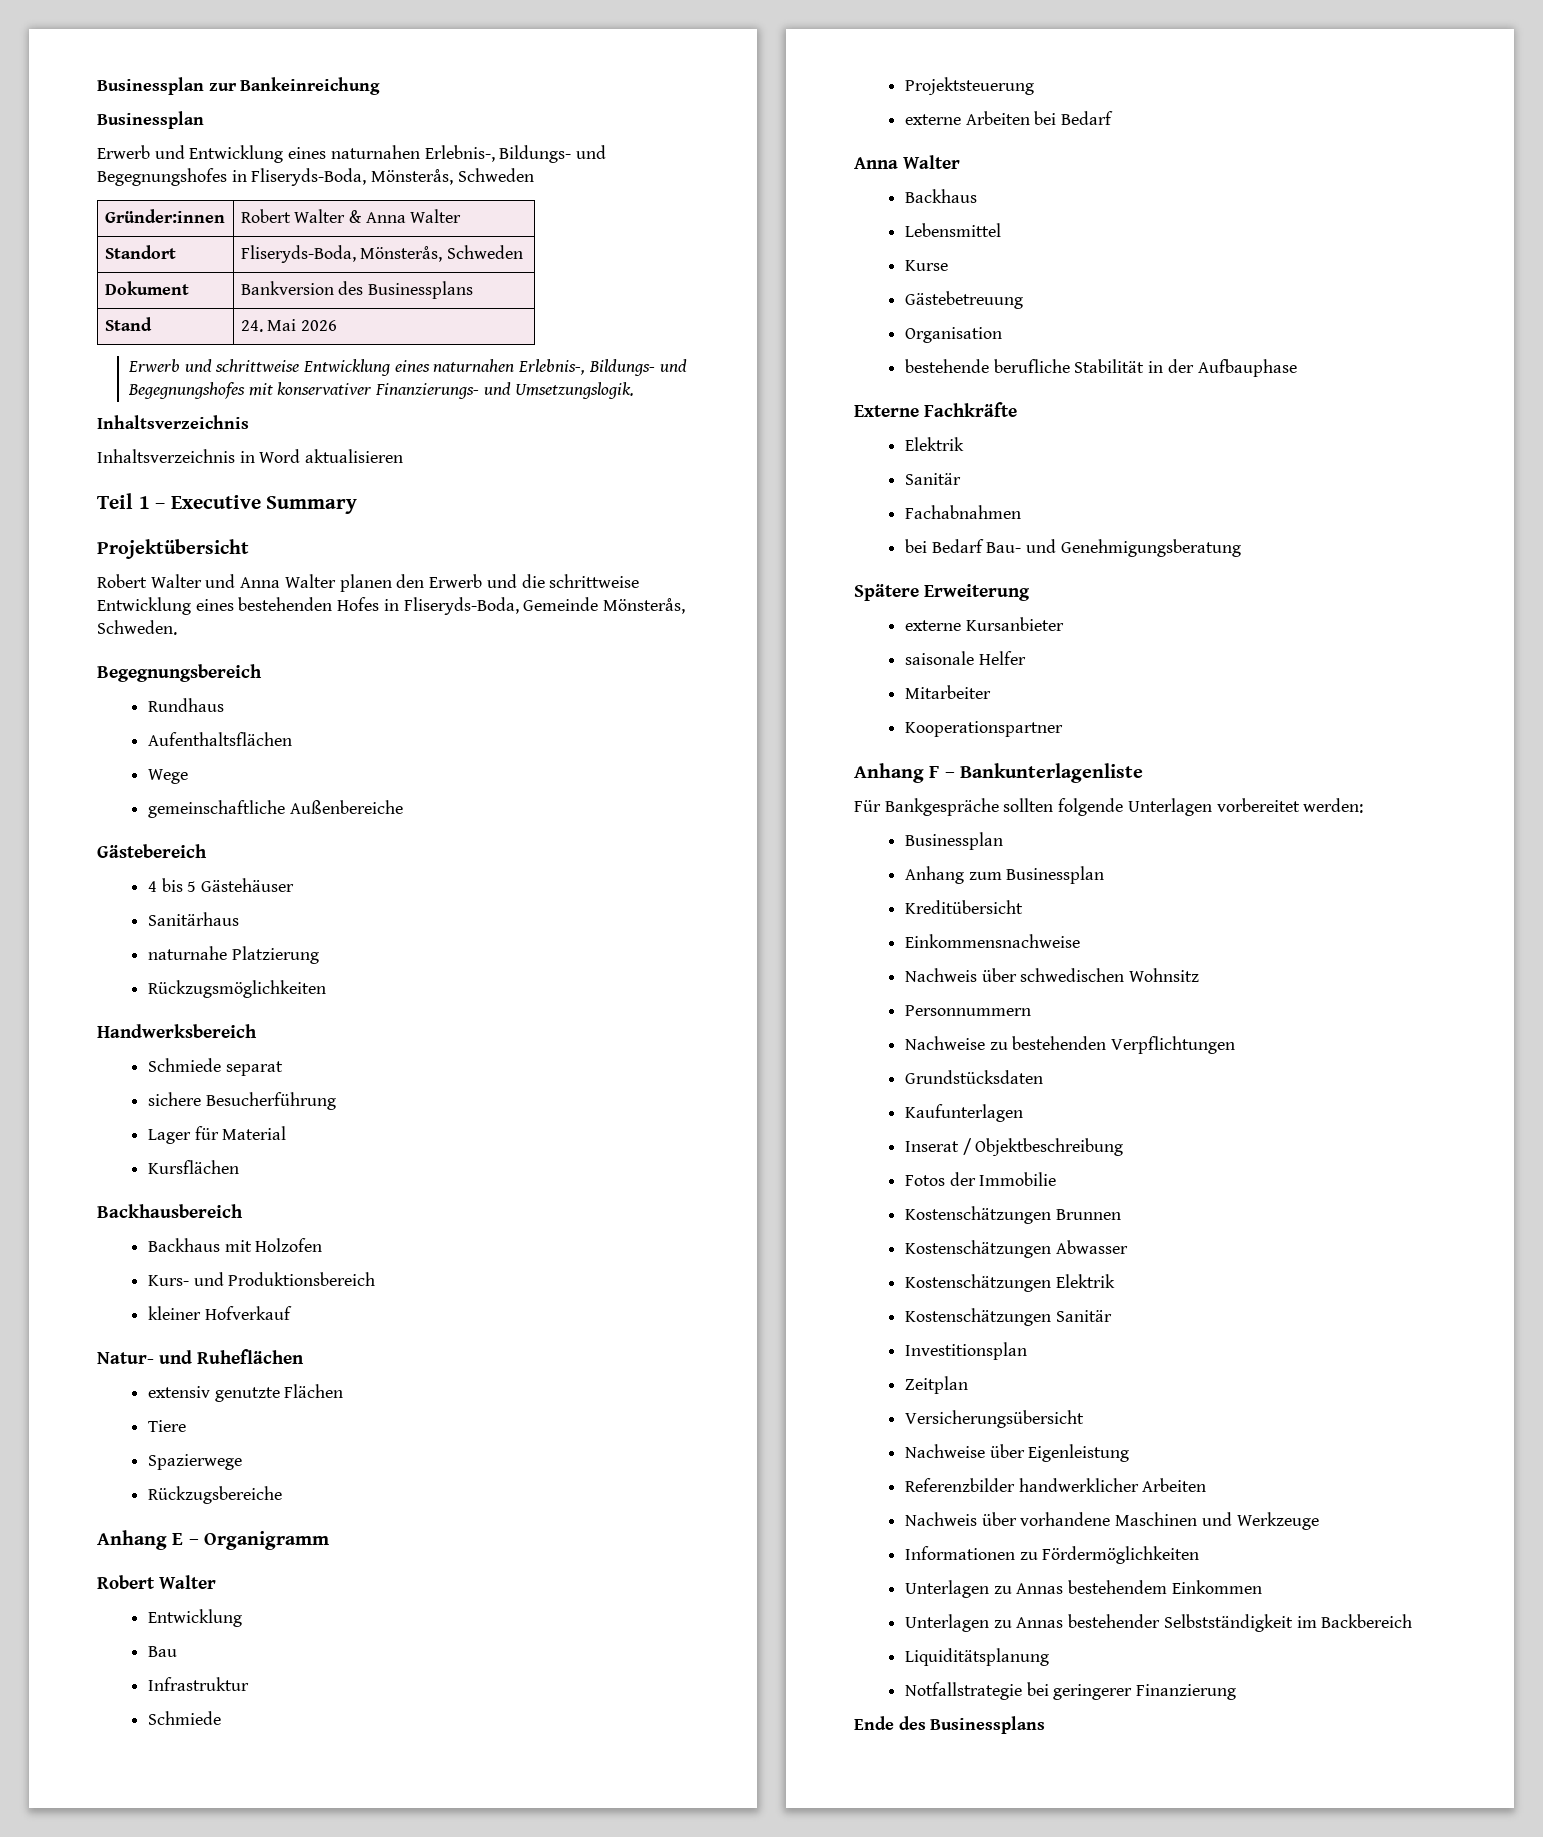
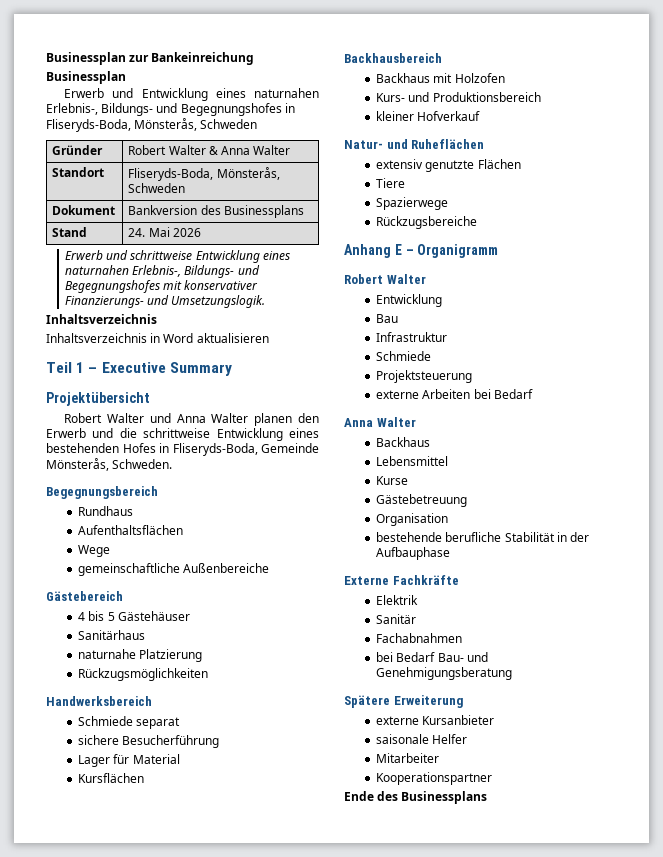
- Gründer:innen | Robert Walter & Anna Walter
+ Gründer | Robert Walter & Anna Walter
- Anhang F – Bankunterlagenliste
- Für Bankgespräche sollten folgende Unterlagen vorbereitet werden:
- Businessplan
- Anhang zum Businessplan
- Kreditübersicht
- Einkommensnachweise
- Nachweis über schwedischen Wohnsitz
- Personnummern
- Nachweise zu bestehenden Verpflichtungen
- Grundstücksdaten
- Kaufunterlagen
- Inserat / Objektbeschreibung
- Fotos der Immobilie
- Kostenschätzungen Brunnen
- Kostenschätzungen Abwasser
- Kostenschätzungen Elektrik
- Kostenschätzungen Sanitär
- Investitionsplan
- Zeitplan
- Versicherungsübersicht
- Nachweise über Eigenleistung
- Referenzbilder handwerklicher Arbeiten
- Nachweis über vorhandene Maschinen und Werkzeuge
- Informationen zu Fördermöglichkeiten
- Unterlagen zu Annas bestehendem Einkommen
- Unterlagen zu Annas bestehender Selbstständigkeit im Backbereich
- Liquiditätsplanung
- Notfallstrategie bei geringerer Finanzierung

